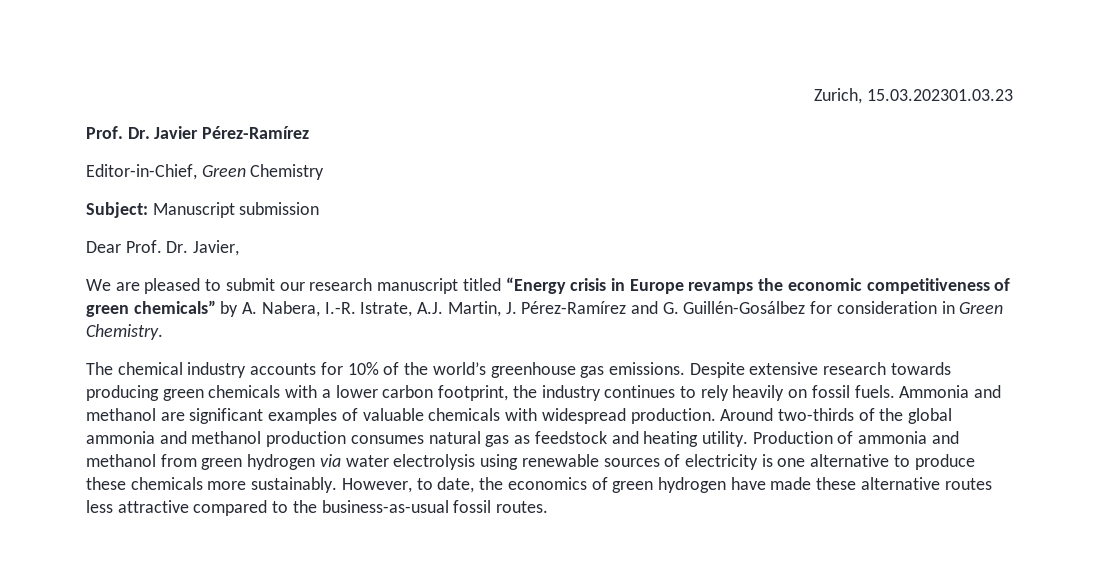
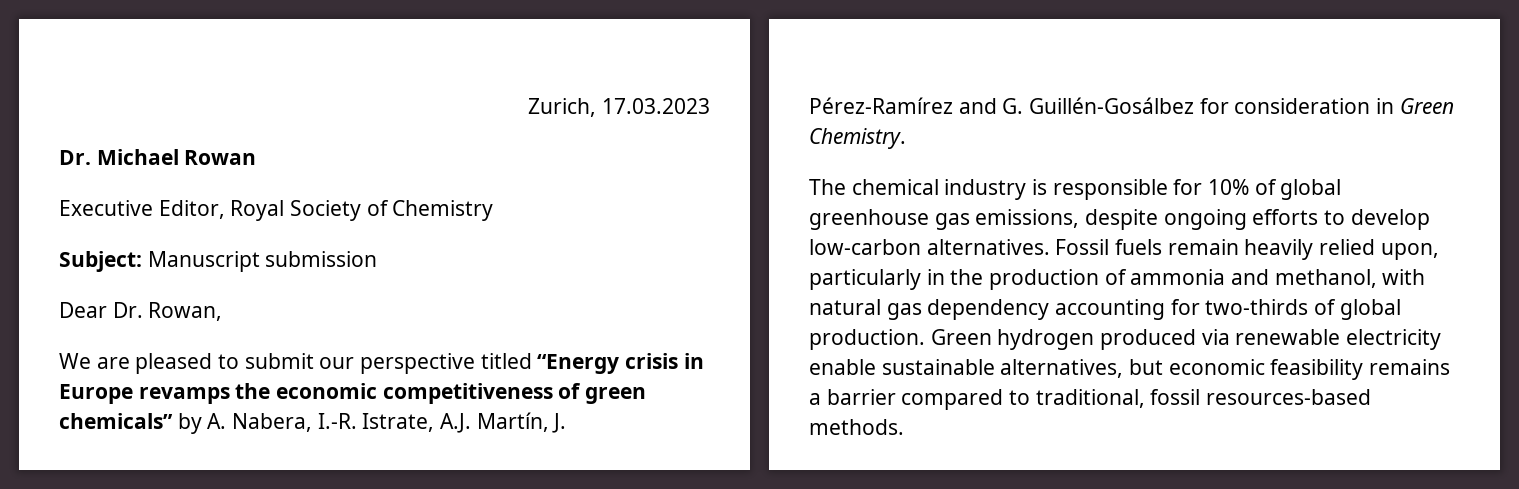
- Zurich, 15.03.202301.03.23
- Prof. Dr. Javier Pérez-Ramírez
- Editor-in-Chief, Green Chemistry
+ Zurich, 17.03.2023
+ Dr. Michael Rowan
+ Executive Editor, Royal Society of Chemistry
- Dear Prof. Dr. Javier,
+ Dear Dr. Rowan,
- We are pleased to submit our research manuscript titled “Energy crisis in Europe revamps the economic competitiveness of green chemicals” by A. Nabera, I.-R. Istrate, A.J. Martin, J. Pérez-Ramírez and G. Guillén-Gosálbez for consideration in Green Chemistry.
+ We are pleased to submit our perspective titled “Energy crisis in Europe revamps the economic competitiveness of green chemicals” by A. Nabera, I.-R. Istrate, A.J. Martín, J. Pérez-Ramírez and G. Guillén-Gosálbez for consideration in Green Chemistry.
- The chemical industry accounts for 10% of the world’s greenhouse gas emissions. Despite extensive research towards producing green chemicals with a lower carbon footprint, the industry continues to rely heavily on fossil fuels. Ammonia and methanol are significant examples of valuable chemicals with widespread production. Around two-thirds of the global ammonia and methanol production consumes natural gas as feedstock and heating utility. Production of ammonia and methanol from green hydrogen via water electrolysis using renewable sources of electricity is one alternative to produce these chemicals more sustainably. However, to date, the economics of green hydrogen have made these alternative routes less attractive compared to the business-as-usual fossil routes.
+ The chemical industry is responsible for 10% of global greenhouse gas emissions, despite ongoing efforts to develop low-carbon alternatives. Fossil fuels remain heavily relied upon, particularly in the production of ammonia and methanol, with natural gas dependency accounting for two-thirds of global production. Green hydrogen produced via renewable electricity enable sustainable alternatives, but economic feasibility remains a barrier compared to traditional, fossil resources-based methods.

